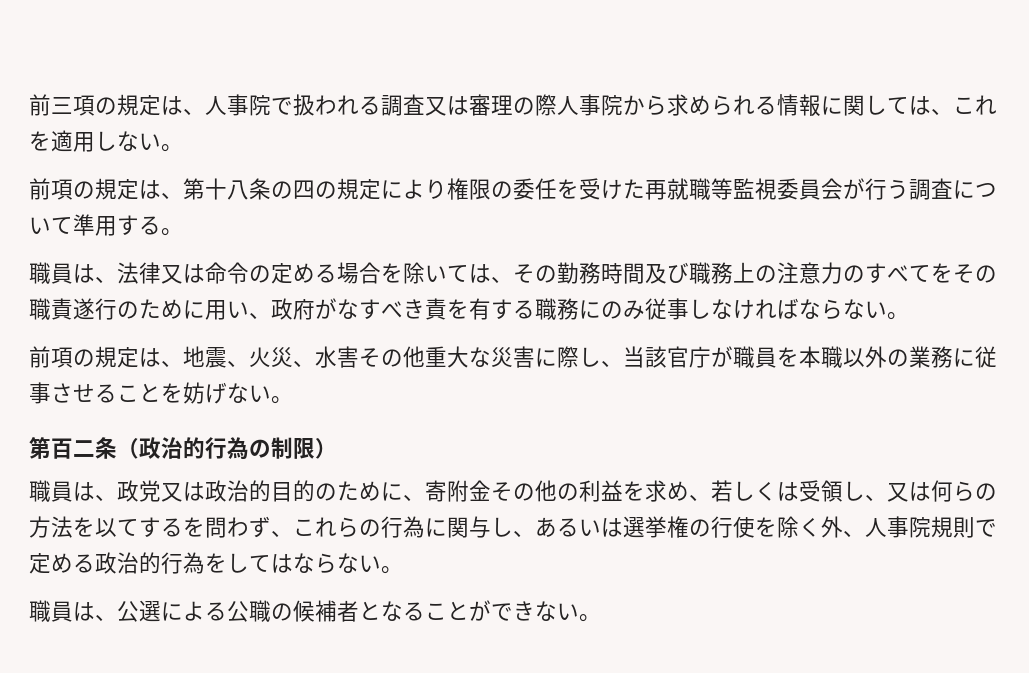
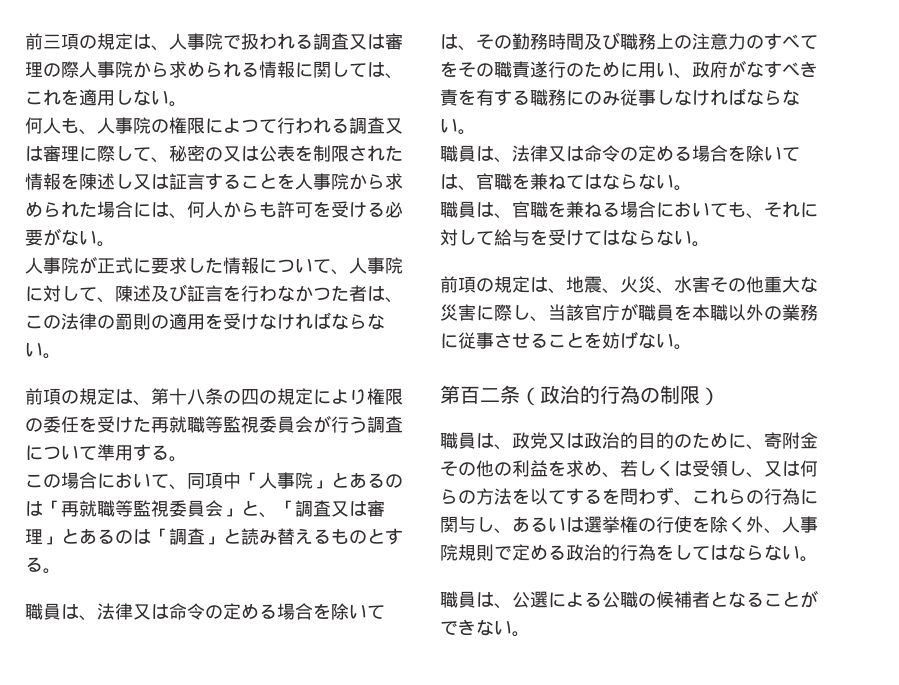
+ 何人も、人事院の権限によつて行われる調査又は審理に際して、秘密の又は公表を制限された情報を陳述し又は証言することを人事院から求められた場合には、何人からも許可を受ける必要がない。
+ 人事院が正式に要求した情報について、人事院に対して、陳述及び証言を行わなかつた者は、この法律の罰則の適用を受けなければならない。
+ この場合において、同項中「人事院」とあるのは「再就職等監視委員会」と、「調査又は審理」とあるのは「調査」と読み替えるものとする。
+ 職員は、法律又は命令の定める場合を除いては、官職を兼ねてはならない。
+ 職員は、官職を兼ねる場合においても、それに対して給与を受けてはならない。

